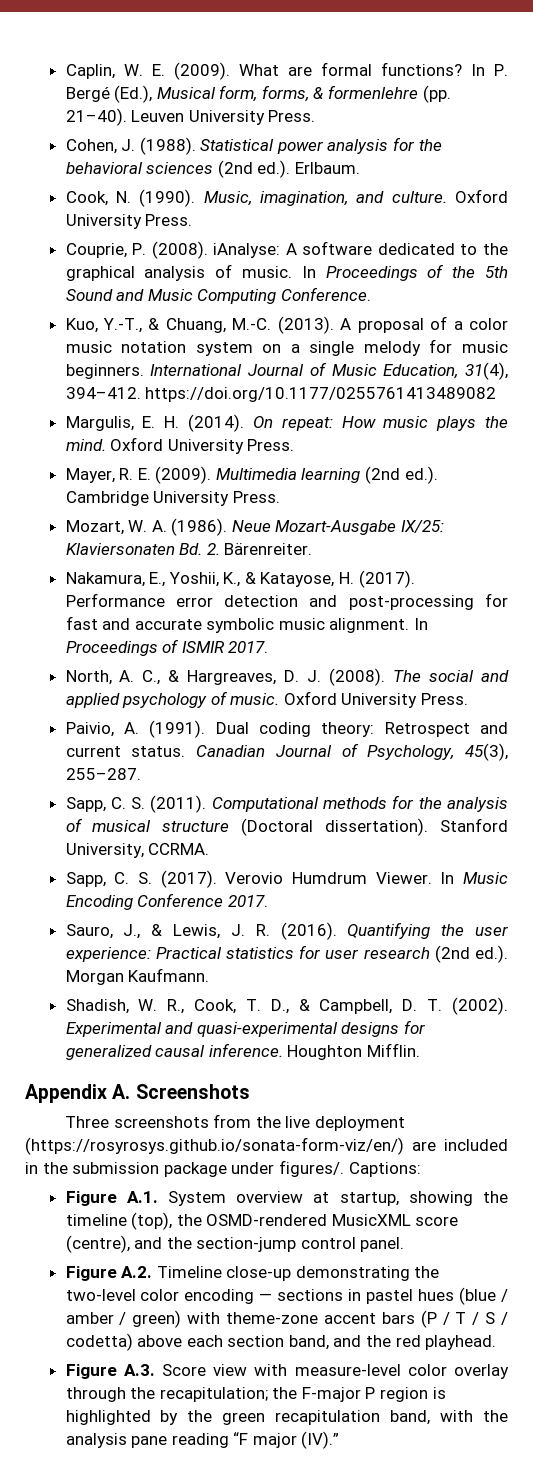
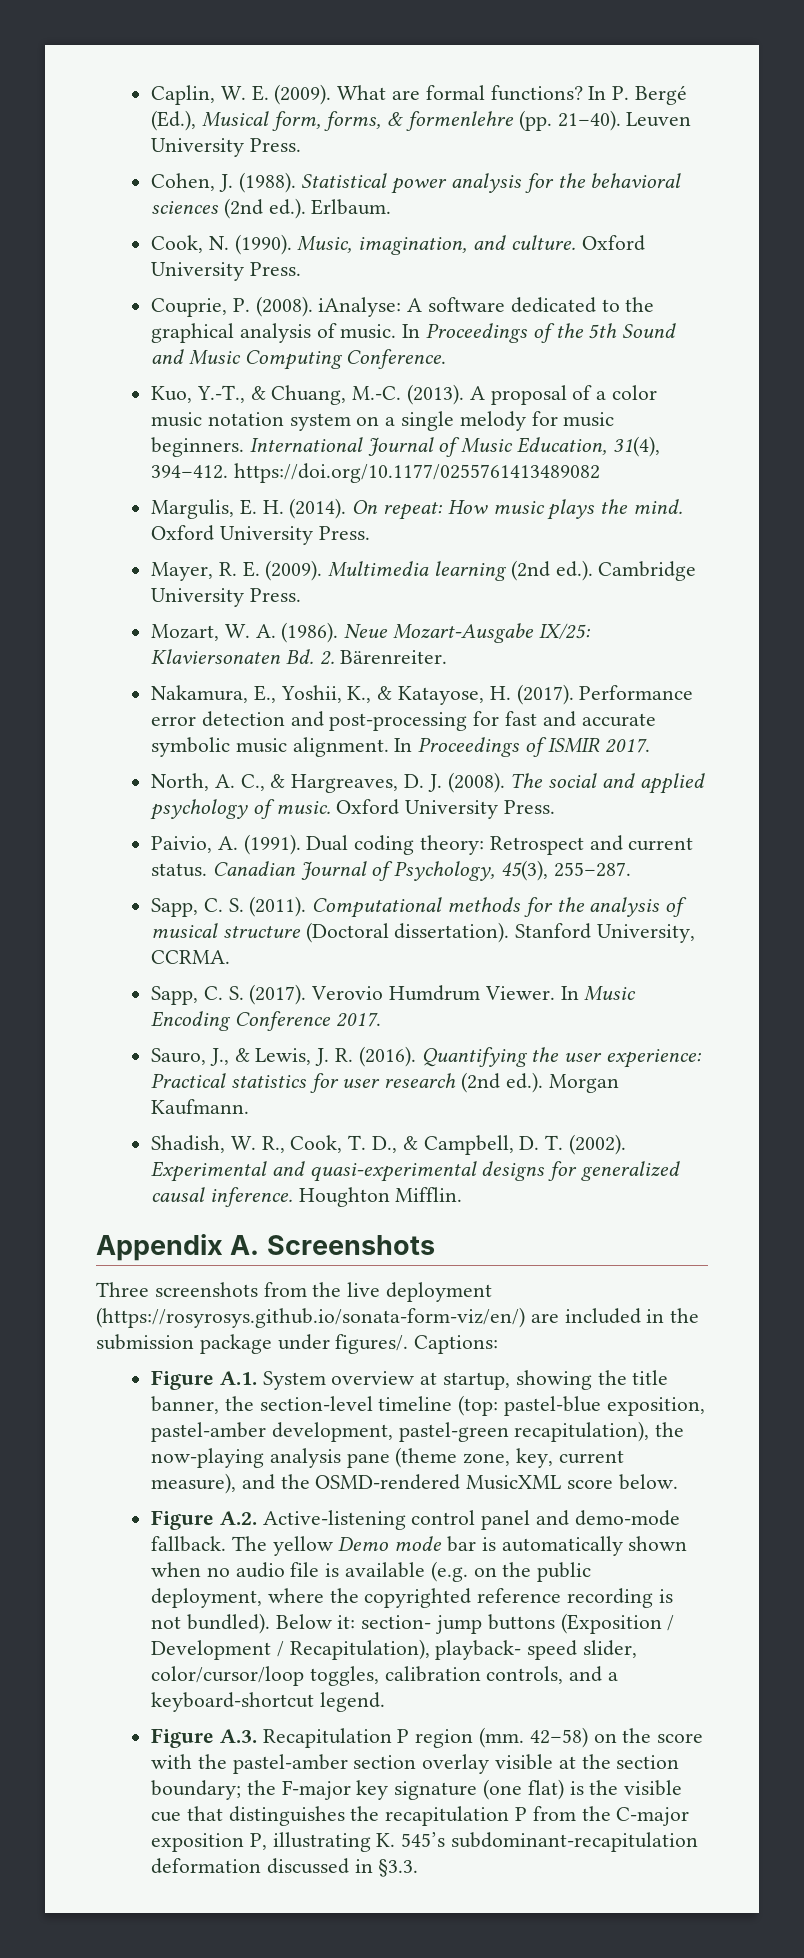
- Figure A.1. System overview at startup, showing the timeline (top), the OSMD-rendered MusicXML score (centre), and the section-jump control panel.
- Figure A.2. Timeline close-up demonstrating the two-level color encoding — sections in pastel hues (blue / amber / green) with theme-zone accent bars (P / T / S / codetta) above each section band, and the red playhead.
- Figure A.3. Score view with measure-level color overlay through the recapitulation; the F-major P region is highlighted by the green recapitulation band, with the analysis pane reading “F major (IV).”
+ Figure A.1. System overview at startup, showing the title banner, the section-level timeline (top: pastel-blue exposition, pastel-amber development, pastel-green recapitulation), the now-playing analysis pane (theme zone, key, current measure), and the OSMD-rendered MusicXML score below.
+ Figure A.2. Active-listening control panel and demo-mode fallback. The yellow Demo mode bar is automatically shown when no audio file is available (e.g. on the public deployment, where the copyrighted reference recording is not bundled). Below it: section- jump buttons (Exposition / Development / Recapitulation), playback- speed slider, color/cursor/loop toggles, calibration controls, and a keyboard-shortcut legend.
+ Figure A.3. Recapitulation P region (mm. 42–58) on the score with the pastel-amber section overlay visible at the section boundary; the F-major key signature (one flat) is the visible cue that distinguishes the recapitulation P from the C-major exposition P, illustrating K. 545’s subdominant-recapitulation deformation discussed in §3.3.

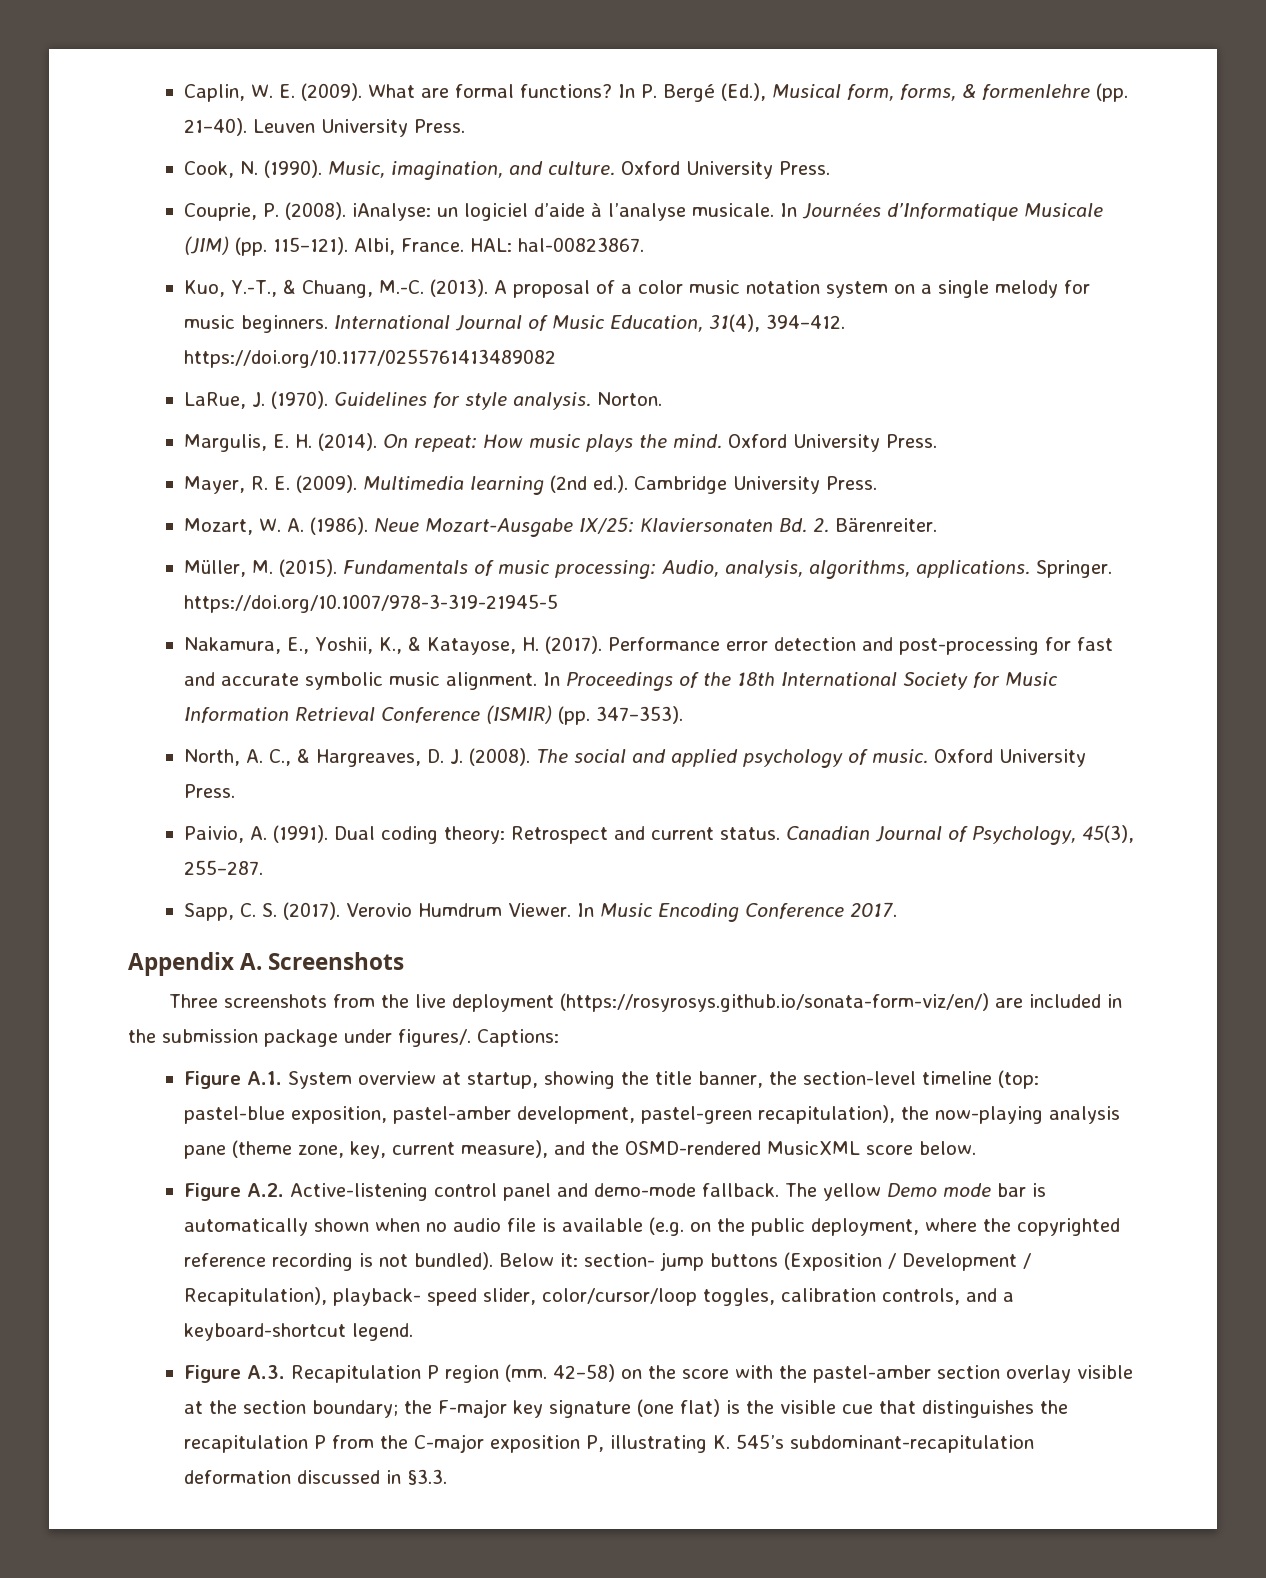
- Cohen, J. (1988). Statistical power analysis for the behavioral sciences (2nd ed.). Erlbaum.
- Couprie, P. (2008). iAnalyse: A software dedicated to the graphical analysis of music. In Proceedings of the 5th Sound and Music Computing Conference.
+ Couprie, P. (2008). iAnalyse: un logiciel d’aide à l’analyse musicale. In Journées d’Informatique Musicale (JIM) (pp. 115–121). Albi, France. HAL: hal-00823867.
+ LaRue, J. (1970). Guidelines for style analysis. Norton.
+ Müller, M. (2015). Fundamentals of music processing: Audio, analysis, algorithms, applications. Springer. https://doi.org/10.1007/978-3-319-21945-5
- In Proceedings of ISMIR 2017.
+ In Proceedings of the 18th International Society for Music Information Retrieval Conference (ISMIR) (pp. 347–353).
- Sapp, C. S. (2011). Computational methods for the analysis of musical structure (Doctoral dissertation). Stanford University, CCRMA.
- Sauro, J., & Lewis, J. R. (2016). Quantifying the user experience: Practical statistics for user research (2nd ed.). Morgan Kaufmann.
- Shadish, W. R., Cook, T. D., & Campbell, D. T. (2002). Experimental and quasi-experimental designs for generalized causal inference. Houghton Mifflin.

